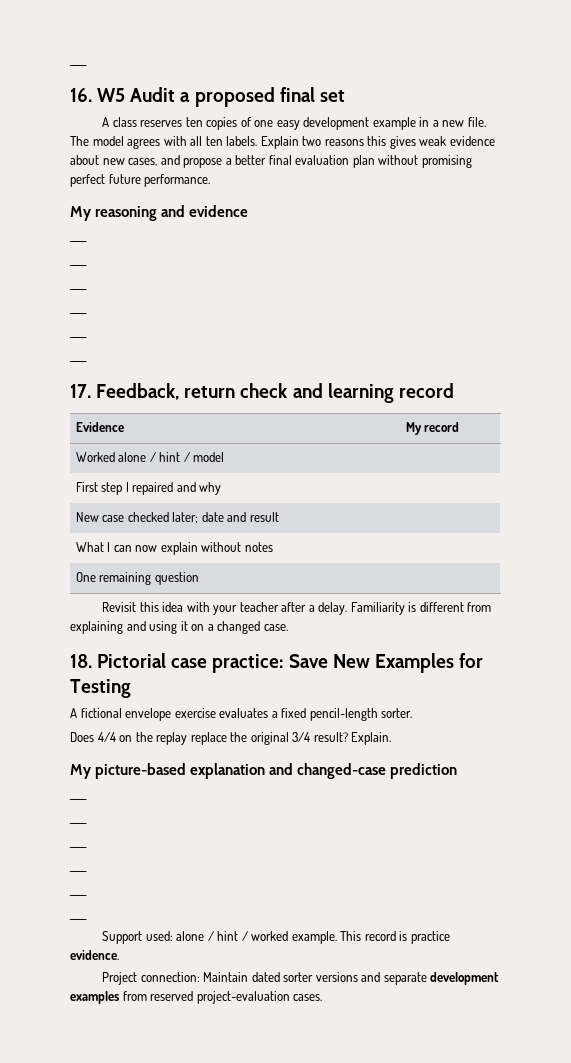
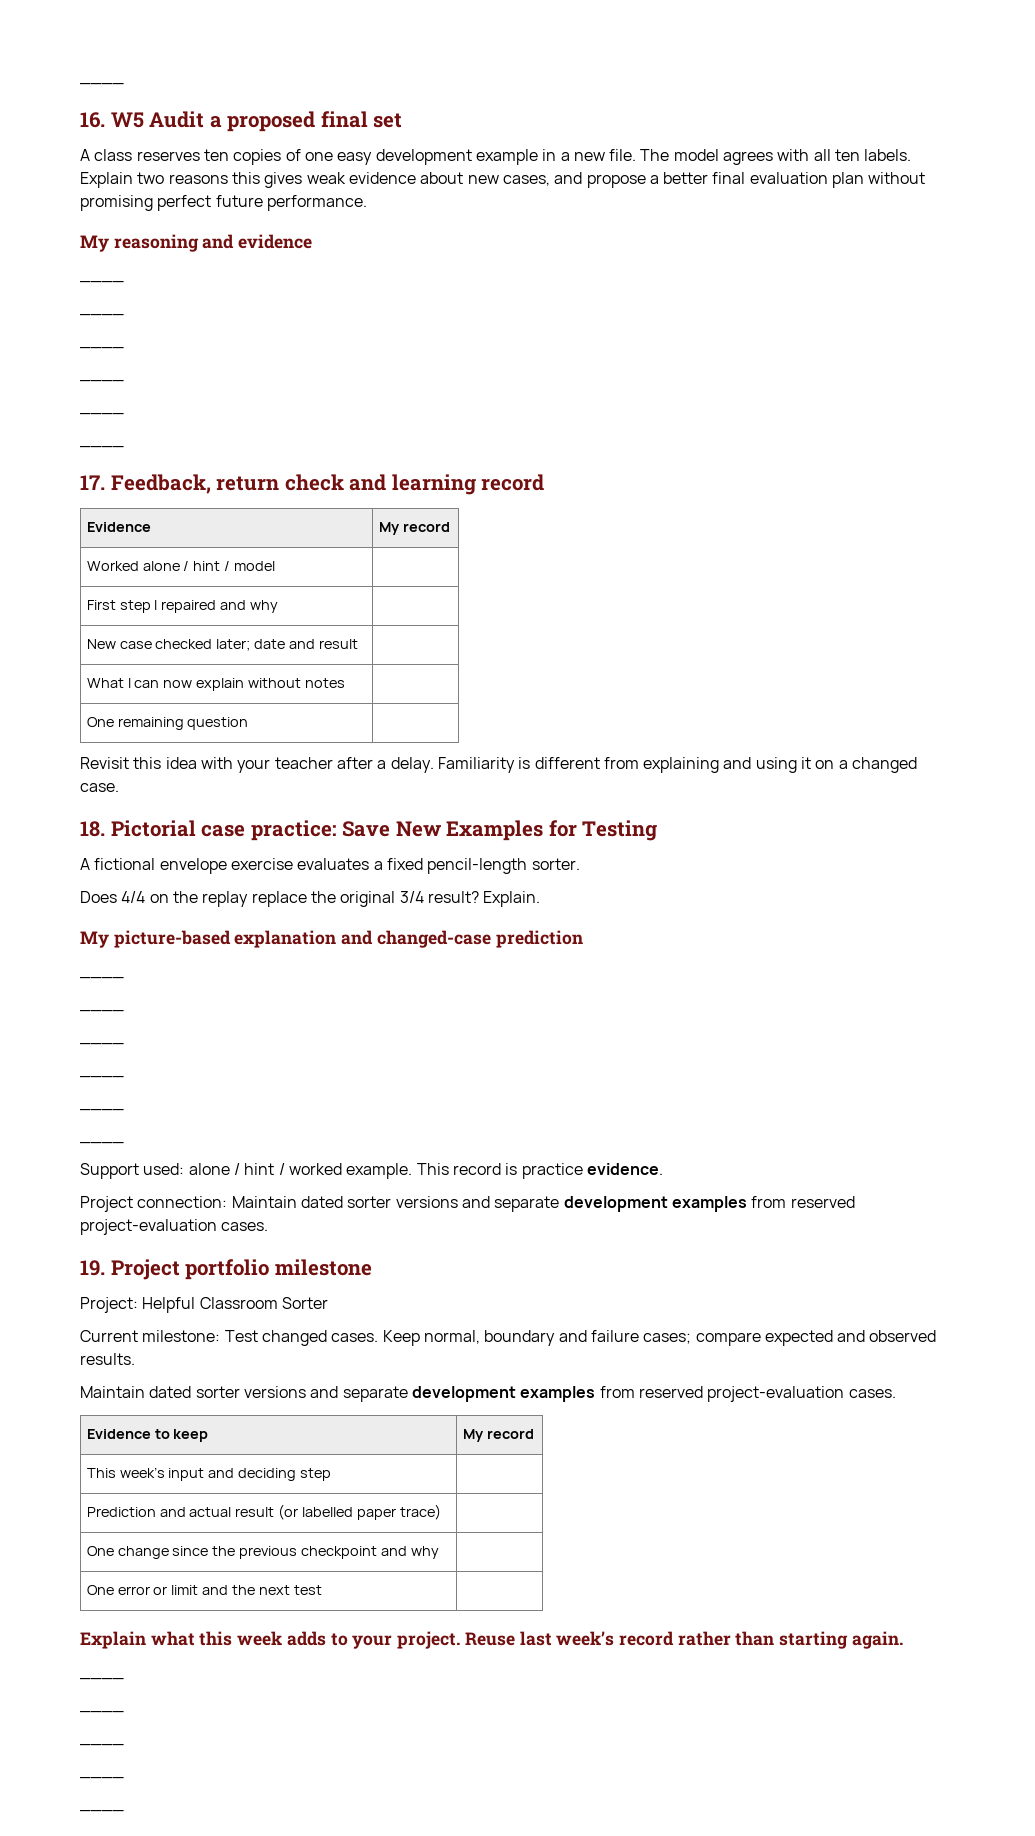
+ 19. Project portfolio milestone
+ Project: Helpful Classroom Sorter
+ Current milestone: Test changed cases. Keep normal, boundary and failure cases; compare expected and observed results.
+ Maintain dated sorter versions and separate development examples from reserved project-evaluation cases.
+ Evidence to keep | My record
+ This week’s input and deciding step |
+ Prediction and actual result (or labelled paper trace) |
+ One change since the previous checkpoint and why |
+ One error or limit and the next test |
+ Explain what this week adds to your project. Reuse last week’s record rather than starting again.
+ ____
+ ____
+ ____
+ ____
+ ____

